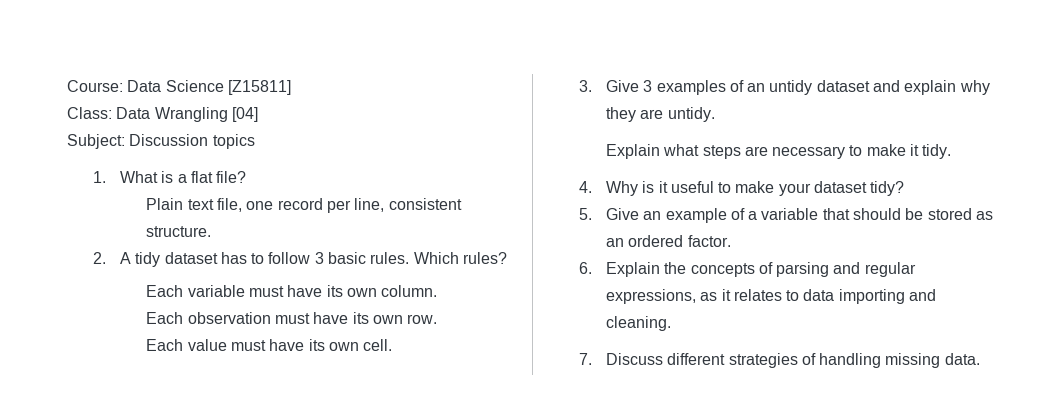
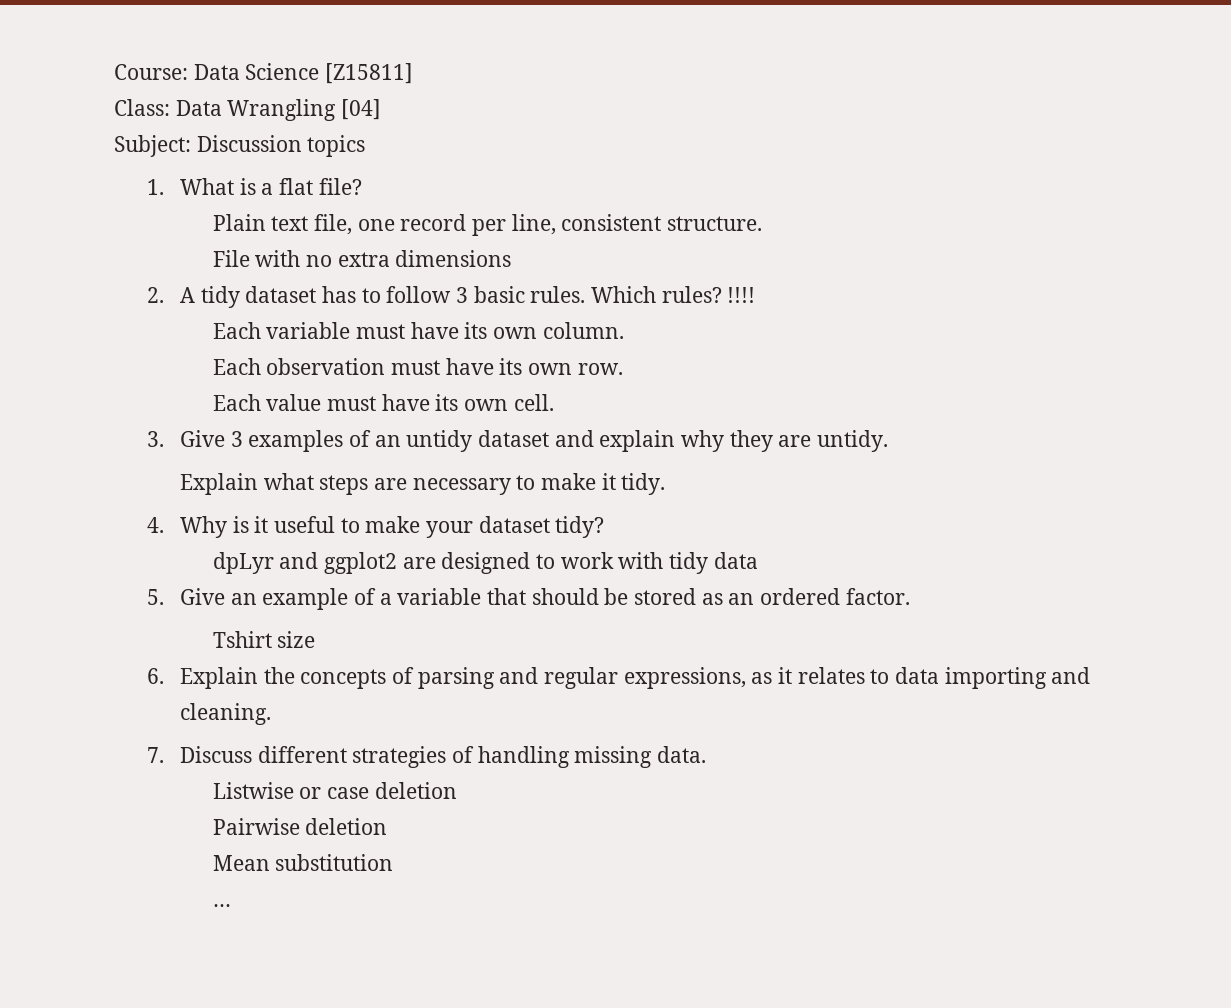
+ File with no extra dimensions
+ !!!!
+ dpLyr and ggplot2 are designed to work with tidy data
+ Tshirt size
+ Listwise or case deletion
+ Pairwise deletion
+ Mean substitution
+ …

